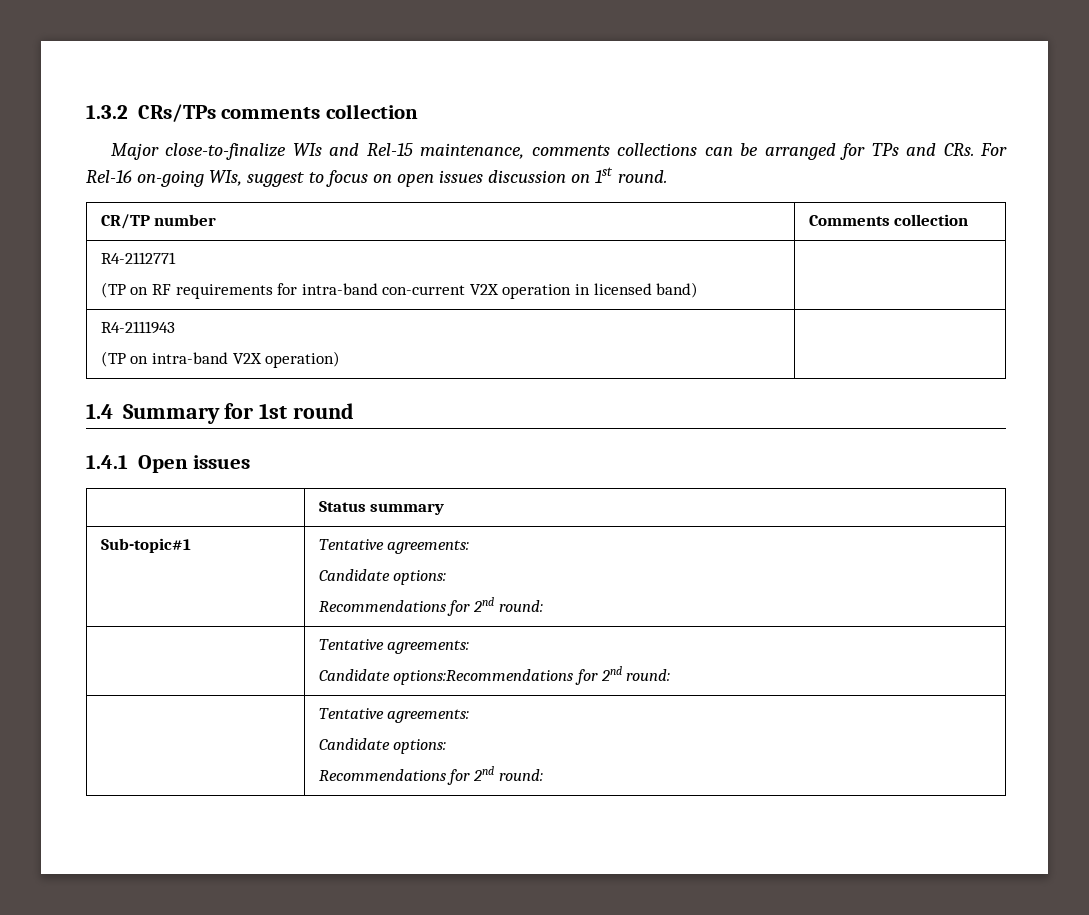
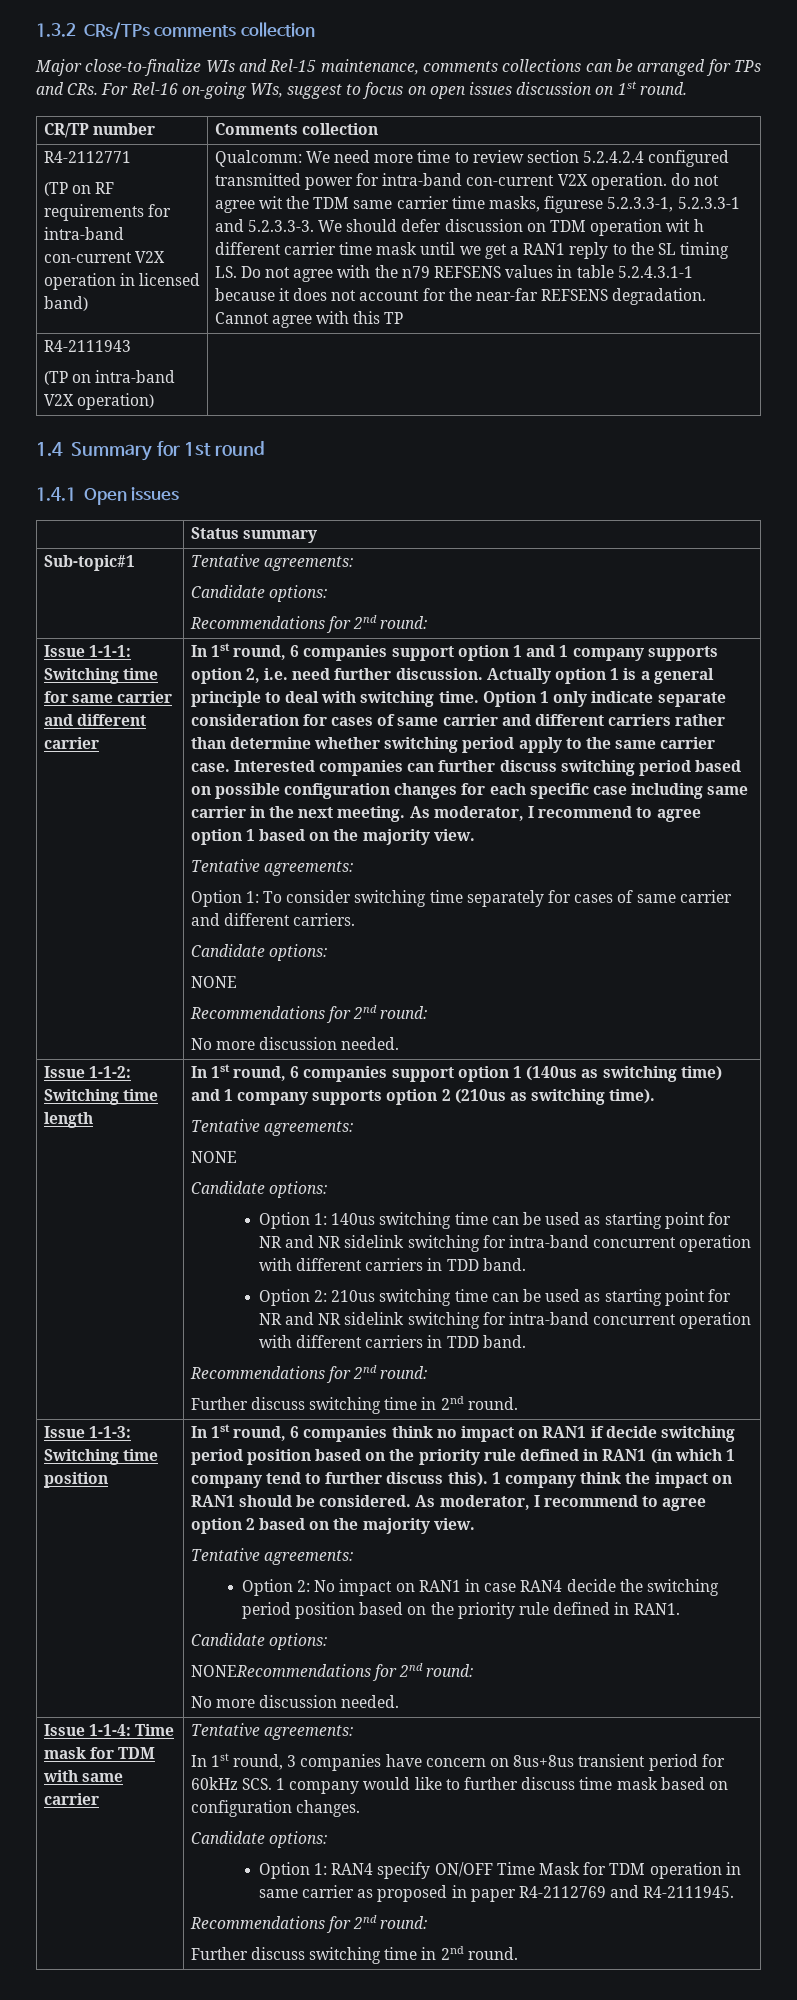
+ Qualcomm: We need more time to review section 5.2.4.2.4 configured transmitted power for intra-band con-current V2X operation. do not agree wit the TDM same carrier time masks, figurese 5.2.3.3-1, 5.2.3.3-1 and 5.2.3.3-3. We should defer discussion on TDM operation wit h different carrier time mask until we get a RAN1 reply to the SL timing LS. Do not agree with the n79 REFSENS values in table 5.2.4.3.1-1 because it does not account for the near-far REFSENS degradation. Cannot agree with this TP
  Sub-topic#1 | Tentative agreements:
  Candidate options:
  Recommendations for 2nd round:
- | Tentative agreements:
- Candidate options:Recommendations for 2nd round:
- | Tentative agreements:
+ Issue 1-1-1: Switching time for same carrier and different carrier | In 1st round, 6 companies support option 1 and 1 company supports option 2, i.e. need further discussion. Actually option 1 is a general principle to deal with switching time. Option 1 only indicate separate consideration for cases of same carrier and different carriers rather than determine whether switching period apply to the same carrier case. Interested companies can further discuss switching period based on possible configuration changes for each specific case including same carrier in the next meeting. As moderator, I recommend to agree option 1 based on the majority view.
+ Tentative agreements:
+ Option 1: To consider switching time separately for cases of same carrier and different carriers.
  Candidate options:
+ NONE
  Recommendations for 2nd round:
+ No more discussion needed.
+ Issue 1-1-2: Switching time length | In 1st round, 6 companies support option 1 (140us as switching time) and 1 company supports option 2 (210us as switching time).
+ Tentative agreements:
+ NONE
+ Candidate options:
+ Option 1: 140us switching time can be used as starting point for NR and NR sidelink switching for intra-band concurrent operation with different carriers in TDD band.
+ Option 2: 210us switching time can be used as starting point for NR and NR sidelink switching for intra-band concurrent operation with different carriers in TDD band.
+ Recommendations for 2nd round:
+ Further discuss switching time in 2nd round.
+ Issue 1-1-3: Switching time position | In 1st round, 6 companies think no impact on RAN1 if decide switching period position based on the priority rule defined in RAN1 (in which 1 company tend to further discuss this). 1 company think the impact on RAN1 should be considered. As moderator, I recommend to agree option 2 based on the majority view.
+ Tentative agreements:
+ Option 2: No impact on RAN1 in case RAN4 decide the switching period position based on the priority rule defined in RAN1.
+ Candidate options:
+ NONERecommendations for 2nd round:
+ No more discussion needed.
+ Issue 1-1-4: Time mask for TDM with same carrier | Tentative agreements:
+ In 1st round, 3 companies have concern on 8us+8us transient period for 60kHz SCS. 1 company would like to further discuss time mask based on configuration changes.
+ Candidate options:
+ Option 1: RAN4 specify ON/OFF Time Mask for TDM operation in same carrier as proposed in paper R4-2112769 and R4-2111945.
+ Recommendations for 2nd round:
+ Further discuss switching time in 2nd round.

